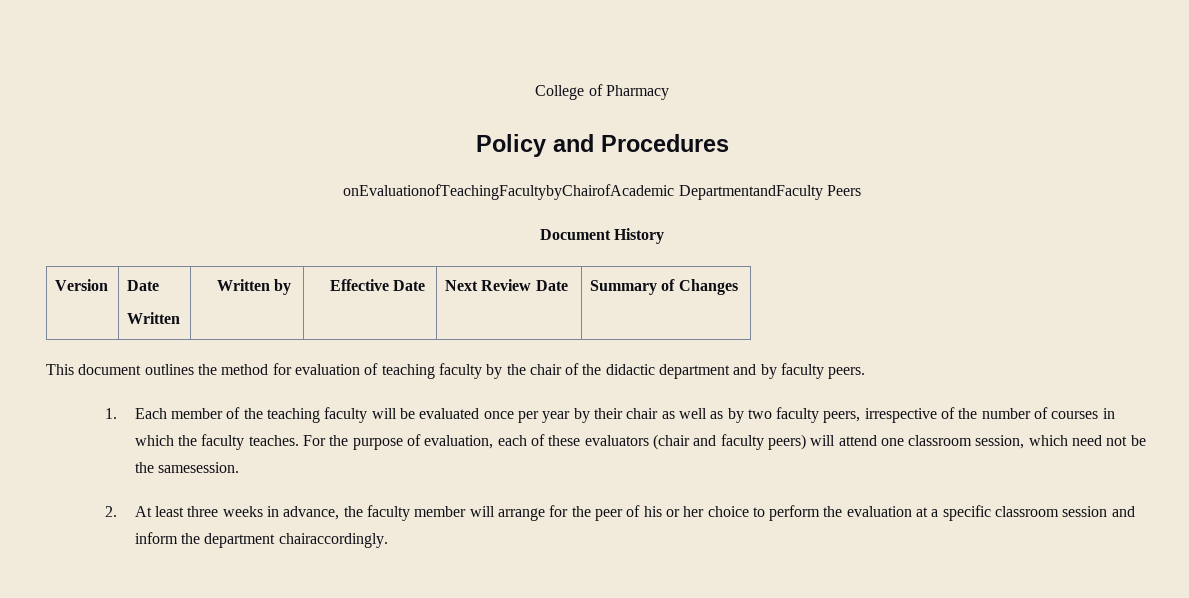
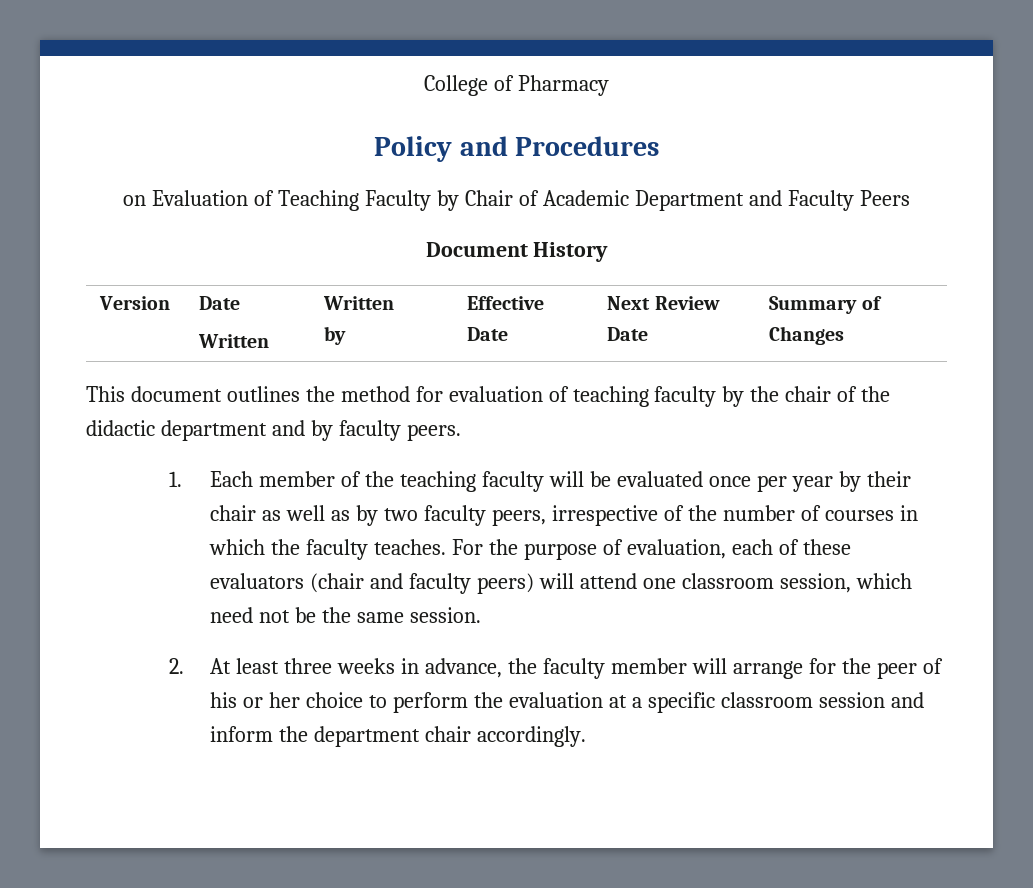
- onEvaluationofTeachingFacultybyChairofAcademic DepartmentandFaculty Peers
+ on Evaluation of Teaching Faculty by Chair of Academic Department and Faculty Peers
- For the purpose of evaluation, each of these evaluators (chair and faculty peers) will attend one classroom session, which need not be the samesession.
+ For the purpose of evaluation, each of these evaluators (chair and faculty peers) will attend one classroom session, which need not be the same session.
- 2. At least three weeks in advance, the faculty member will arrange for the peer of his or her choice to perform the evaluation at a specific classroom session and inform the department chairaccordingly.
+ 2. At least three weeks in advance, the faculty member will arrange for the peer of his or her choice to perform the evaluation at a specific classroom session and inform the department chair accordingly.

